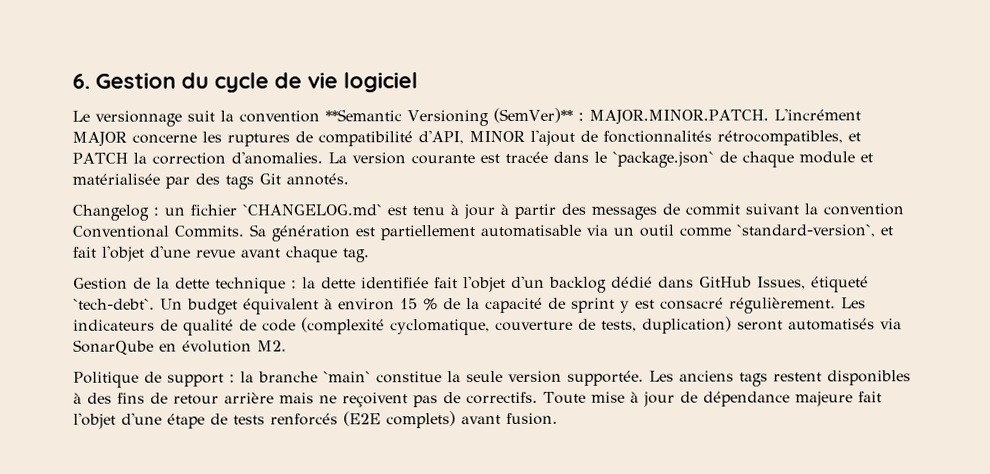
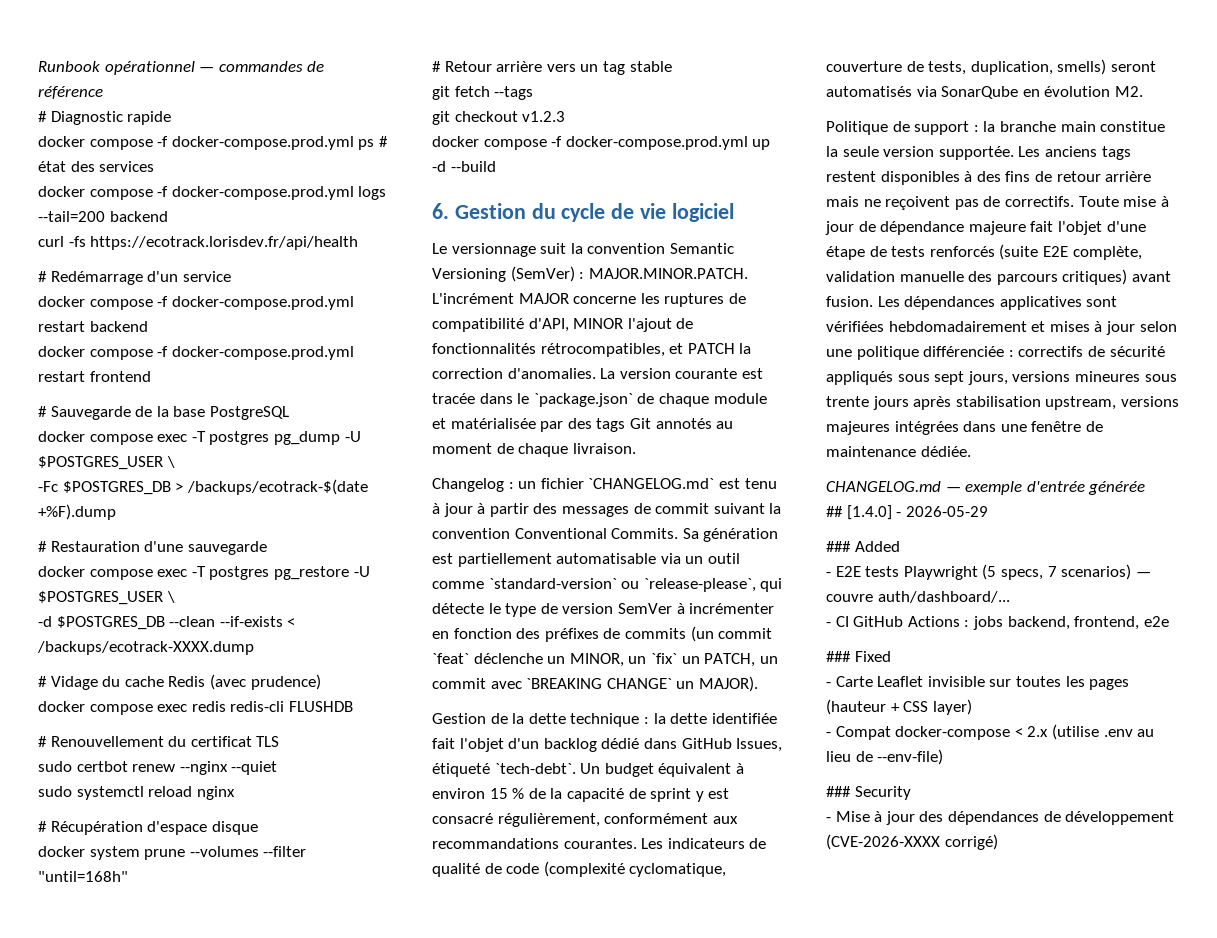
+ Runbook opérationnel — commandes de référence
+ # Diagnostic rapide
+ docker compose -f docker-compose.prod.yml ps # état des services
+ docker compose -f docker-compose.prod.yml logs --tail=200 backend
+ curl -fs https://ecotrack.lorisdev.fr/api/health
+ # Redémarrage d'un service
+ docker compose -f docker-compose.prod.yml restart backend
+ docker compose -f docker-compose.prod.yml restart frontend
+ # Sauvegarde de la base PostgreSQL
+ docker compose exec -T postgres pg_dump -U $POSTGRES_USER \
+ -Fc $POSTGRES_DB > /backups/ecotrack-$(date +%F).dump
+ # Restauration d'une sauvegarde
+ docker compose exec -T postgres pg_restore -U $POSTGRES_USER \
+ -d $POSTGRES_DB --clean --if-exists < /backups/ecotrack-XXXX.dump
+ # Vidage du cache Redis (avec prudence)
+ docker compose exec redis redis-cli FLUSHDB
+ # Renouvellement du certificat TLS
+ sudo certbot renew --nginx --quiet
+ sudo systemctl reload nginx
+ # Récupération d'espace disque
+ docker system prune --volumes --filter "until=168h"
+ # Retour arrière vers un tag stable
+ git fetch --tags
+ git checkout v1.2.3
+ docker compose -f docker-compose.prod.yml up -d --build
- Le versionnage suit la convention **Semantic Versioning (SemVer)** : MAJOR.MINOR.PATCH. L'incrément MAJOR concerne les ruptures de compatibilité d'API, MINOR l'ajout de fonctionnalités rétrocompatibles, et PATCH la correction d'anomalies.
+ Le versionnage suit la convention Semantic Versioning (SemVer) : MAJOR.MINOR.PATCH. L'incrément MAJOR concerne les ruptures de compatibilité d'API, MINOR l'ajout de fonctionnalités rétrocompatibles, et PATCH la correction d'anomalies.
- La version courante est tracée dans le `package.json` de chaque module et matérialisée par des tags Git annotés.
+ La version courante est tracée dans le `package.json` de chaque module et matérialisée par des tags Git annotés au moment de chaque livraison.
- Sa génération est partiellement automatisable via un outil comme `standard-version`, et fait l'objet d'une revue avant chaque tag.
+ Sa génération est partiellement automatisable via un outil comme `standard-version` ou `release-please`, qui détecte le type de version SemVer à incrémenter en fonction des préfixes de commits (un commit `feat` déclenche un MINOR, un `fix` un PATCH, un commit avec `BREAKING CHANGE` un MAJOR).
- Un budget équivalent à environ 15 % de la capacité de sprint y est consacré régulièrement.
+ Un budget équivalent à environ 15 % de la capacité de sprint y est consacré régulièrement, conformément aux recommandations courantes.
- Les indicateurs de qualité de code (complexité cyclomatique, couverture de tests, duplication) seront automatisés via SonarQube en évolution M2.
+ Les indicateurs de qualité de code (complexité cyclomatique, couverture de tests, duplication, smells) seront automatisés via SonarQube en évolution M2.
- Politique de support : la branche `main` constitue la seule version supportée.
+ Politique de support : la branche main constitue la seule version supportée.
- Toute mise à jour de dépendance majeure fait l'objet d'une étape de tests renforcés (E2E complets) avant fusion.
+ Toute mise à jour de dépendance majeure fait l'objet d'une étape de tests renforcés (suite E2E complète, validation manuelle des parcours critiques) avant fusion. Les dépendances applicatives sont vérifiées hebdomadairement et mises à jour selon une politique différenciée : correctifs de sécurité appliqués sous sept jours, versions mineures sous trente jours après stabilisation upstream, versions majeures intégrées dans une fenêtre de maintenance dédiée.
+ CHANGELOG.md — exemple d'entrée générée
+ ## [1.4.0] - 2026-05-29
+ ### Added
+ - E2E tests Playwright (5 specs, 7 scenarios) — couvre auth/dashboard/...
+ - CI GitHub Actions : jobs backend, frontend, e2e
+ ### Fixed
+ - Carte Leaflet invisible sur toutes les pages (hauteur + CSS layer)
+ - Compat docker-compose < 2.x (utilise .env au lieu de --env-file)
+ ### Security
+ - Mise à jour des dépendances de développement (CVE-2026-XXXX corrigé)

